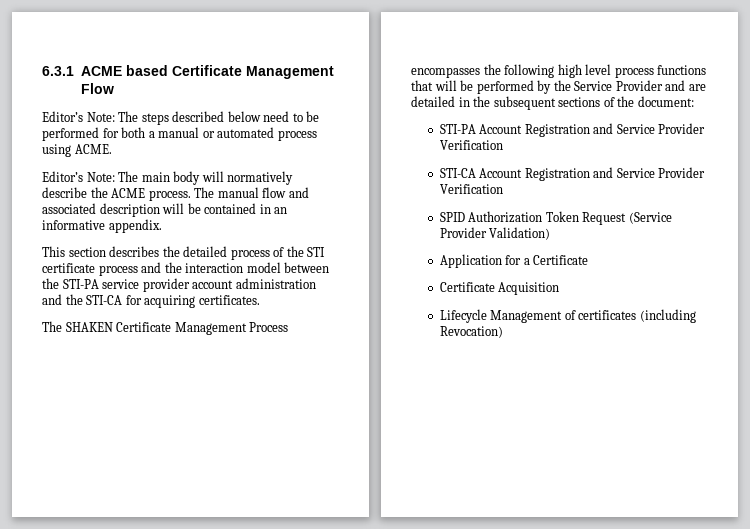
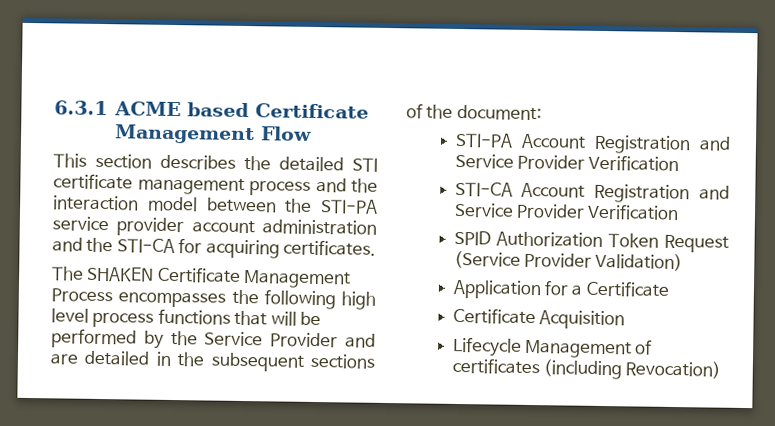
- Editor’s Note: The steps described below need to be performed for both a manual or automated process using ACME.
- Editor’s Note: The main body will normatively describe the ACME process. The manual flow and associated description will be contained in an informative appendix.
- This section describes the detailed process of the STI certificate process and the interaction model between the STI-PA service provider account administration and the STI-CA for acquiring certificates.
+ This section describes the detailed STI certificate management process and the interaction model between the STI-PA service provider account administration and the STI-CA for acquiring certificates.

